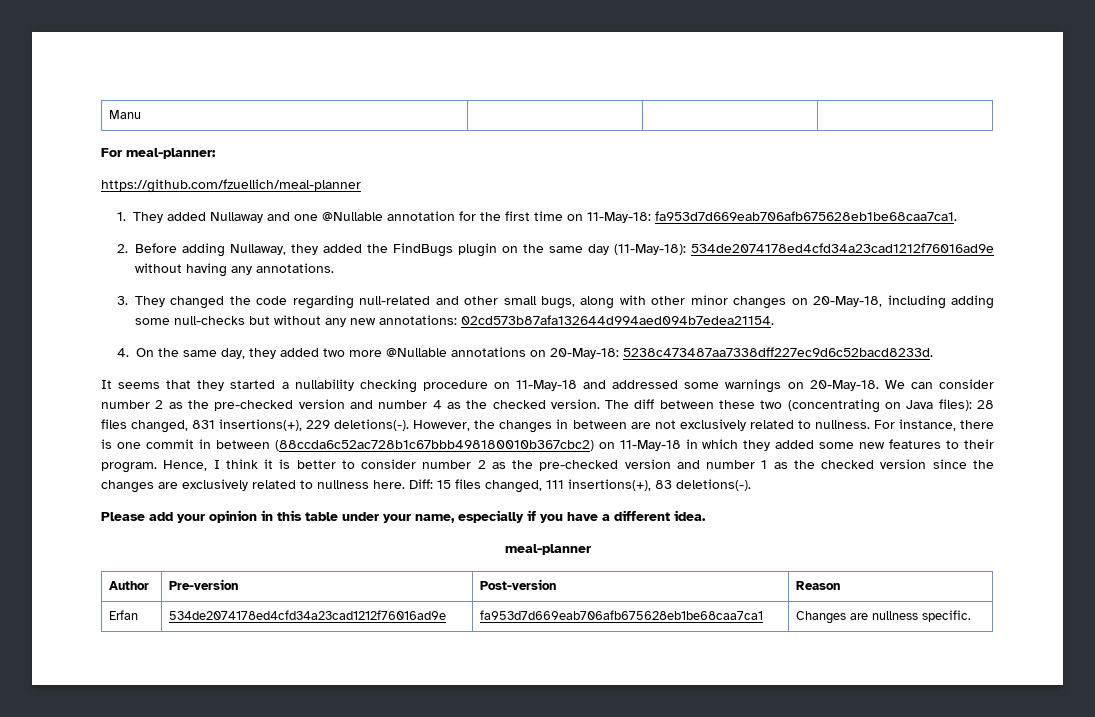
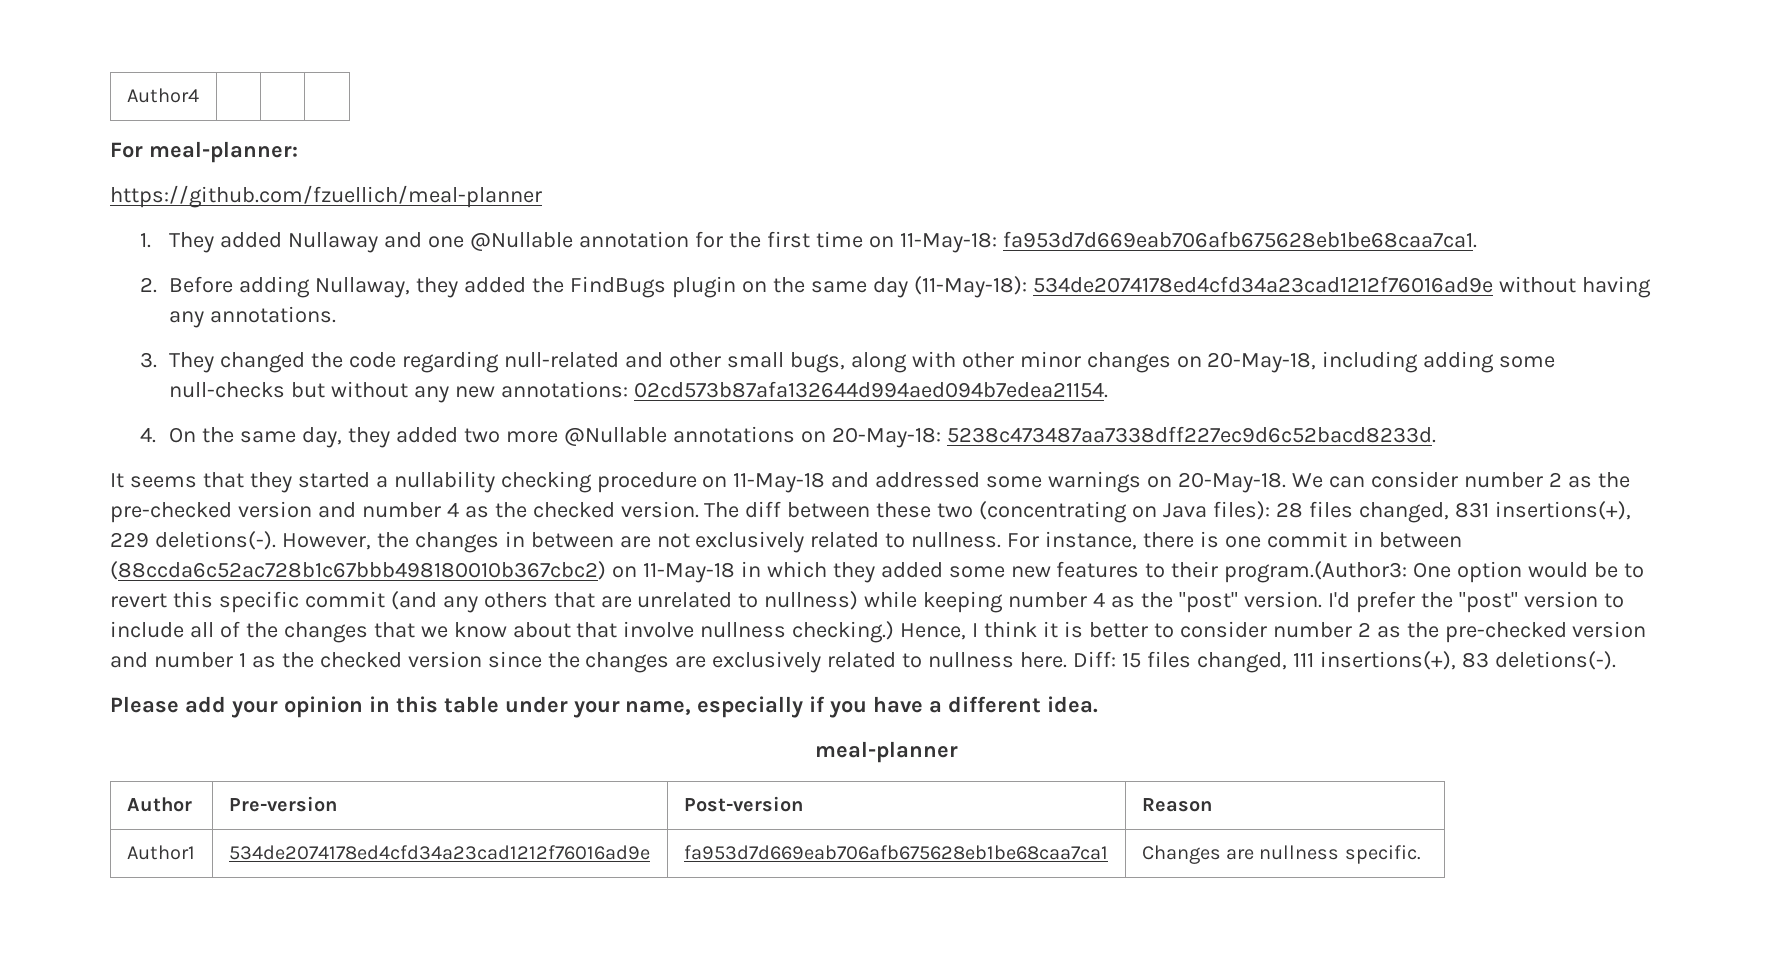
- Manu | | |
+ Author4 | | |
- For instance, there is one commit in between (88ccda6c52ac728b1c67bbb498180010b367cbc2) on 11-May-18 in which they added some new features to their program.
+ For instance, there is one commit in between (88ccda6c52ac728b1c67bbb498180010b367cbc2) on 11-May-18 in which they added some new features to their program.(Author3: One option would be to revert this specific commit (and any others that are unrelated to nullness) while keeping number 4 as the "post" version. I'd prefer the "post" version to include all of the changes that we know about that involve nullness checking.)
- Erfan | 534de2074178ed4cfd34a23cad1212f76016ad9e | fa953d7d669eab706afb675628eb1be68caa7ca1 | Changes are nullness specific.
+ Author1 | 534de2074178ed4cfd34a23cad1212f76016ad9e | fa953d7d669eab706afb675628eb1be68caa7ca1 | Changes are nullness specific.

